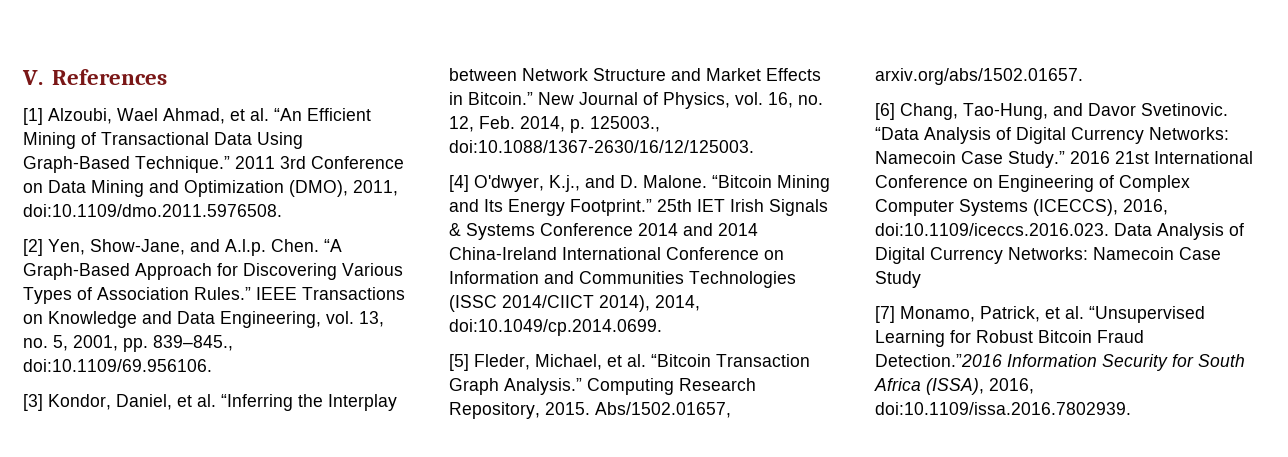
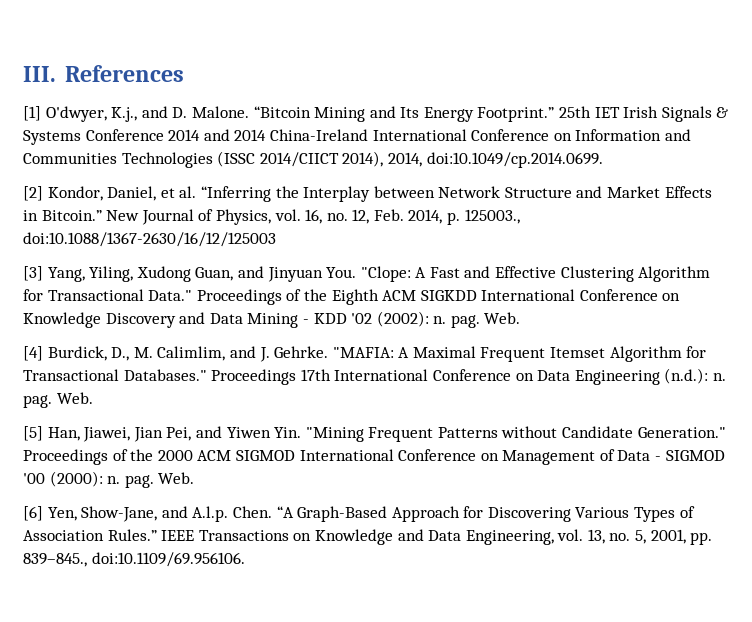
- V. References
+ III. References
- [1] Alzoubi, Wael Ahmad, et al. “An Efficient Mining of Transactional Data Using Graph-Based Technique.” 2011 3rd Conference on Data Mining and Optimization (DMO), 2011, doi:10.1109/dmo.2011.5976508.
- [2] Yen, Show-Jane, and A.l.p. Chen. “A Graph-Based Approach for Discovering Various Types of Association Rules.” IEEE Transactions on Knowledge and Data Engineering, vol. 13, no. 5, 2001, pp. 839–845., doi:10.1109/69.956106.
- [3] Kondor, Daniel, et al. “Inferring the Interplay between Network Structure and Market Effects in Bitcoin.” New Journal of Physics, vol. 16, no. 12, Feb. 2014, p. 125003., doi:10.1088/1367-2630/16/12/125003.
- [4] O'dwyer, K.j., and D. Malone.
+ [1] O'dwyer, K.j., and D. Malone.
- [5] Fleder, Michael, et al. “Bitcoin Transaction Graph Analysis.” Computing Research Repository, 2015. Abs/1502.01657, arxiv.org/abs/1502.01657.
- [6] Chang, Tao-Hung, and Davor Svetinovic. “Data Analysis of Digital Currency Networks: Namecoin Case Study.” 2016 21st International Conference on Engineering of Complex Computer Systems (ICECCS), 2016, doi:10.1109/iceccs.2016.023. Data Analysis of Digital Currency Networks: Namecoin Case Study
- [7] Monamo, Patrick, et al. “Unsupervised Learning for Robust Bitcoin Fraud Detection.”2016 Information Security for South Africa (ISSA), 2016, doi:10.1109/issa.2016.7802939.
+ [2] Kondor, Daniel, et al. “Inferring the Interplay between Network Structure and Market Effects in Bitcoin.” New Journal of Physics, vol. 16, no. 12, Feb. 2014, p. 125003., doi:10.1088/1367-2630/16/12/125003
+ [3] Yang, Yiling, Xudong Guan, and Jinyuan You. "Clope: A Fast and Effective Clustering Algorithm for Transactional Data." Proceedings of the Eighth ACM SIGKDD International Conference on Knowledge Discovery and Data Mining - KDD '02 (2002): n. pag. Web.
+ [4] Burdick, D., M. Calimlim, and J. Gehrke. "MAFIA: A Maximal Frequent Itemset Algorithm for Transactional Databases." Proceedings 17th International Conference on Data Engineering (n.d.): n. pag. Web.
+ [5] Han, Jiawei, Jian Pei, and Yiwen Yin. "Mining Frequent Patterns without Candidate Generation." Proceedings of the 2000 ACM SIGMOD International Conference on Management of Data - SIGMOD '00 (2000): n. pag. Web.
+ [6] Yen, Show-Jane, and A.l.p. Chen. “A Graph-Based Approach for Discovering Various Types of Association Rules.” IEEE Transactions on Knowledge and Data Engineering, vol. 13, no. 5, 2001, pp. 839–845., doi:10.1109/69.956106.

